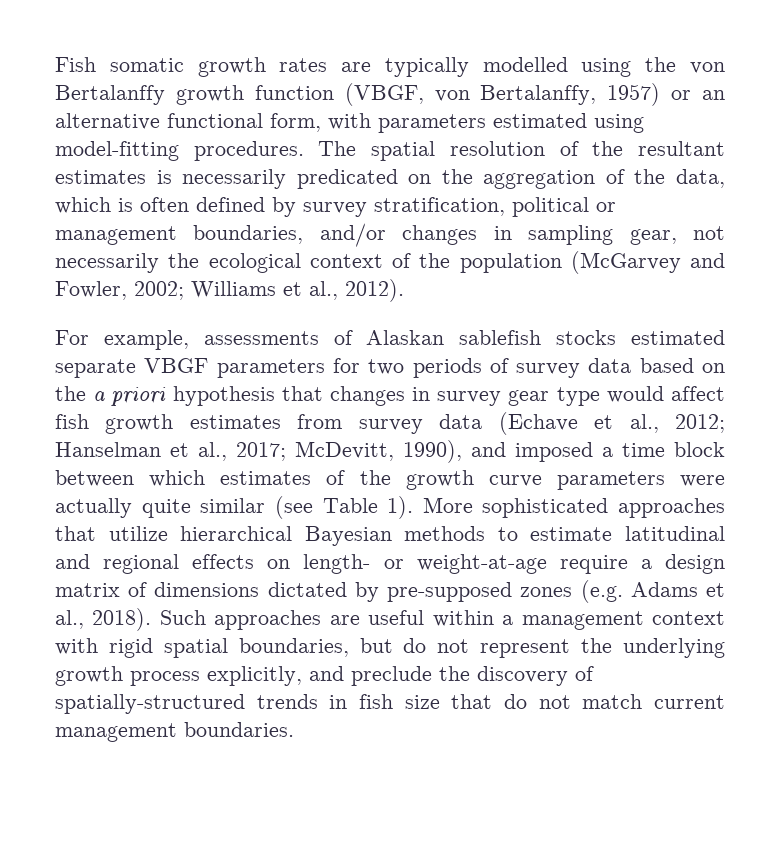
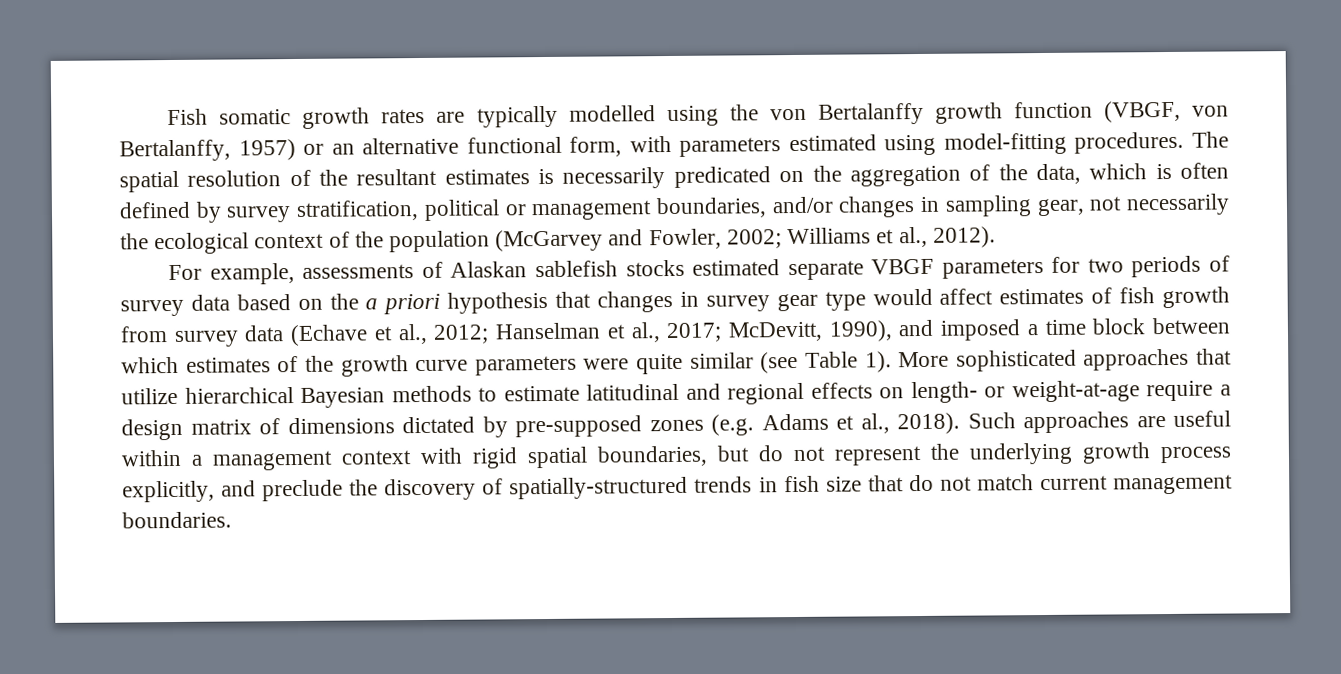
- For example, assessments of Alaskan sablefish stocks estimated separate VBGF parameters for two periods of survey data based on the a priori hypothesis that changes in survey gear type would affect fish growth estimates from survey data (Echave et al., 2012;
+ For example, assessments of Alaskan sablefish stocks estimated separate VBGF parameters for two periods of survey data based on the a priori hypothesis that changes in survey gear type would affect estimates of fish growth from survey data (Echave et al., 2012;
- McDevitt, 1990), and imposed a time block between which estimates of the growth curve parameters were actually quite similar (see Table 1).
+ McDevitt, 1990), and imposed a time block between which estimates of the growth curve parameters were quite similar (see Table 1).

